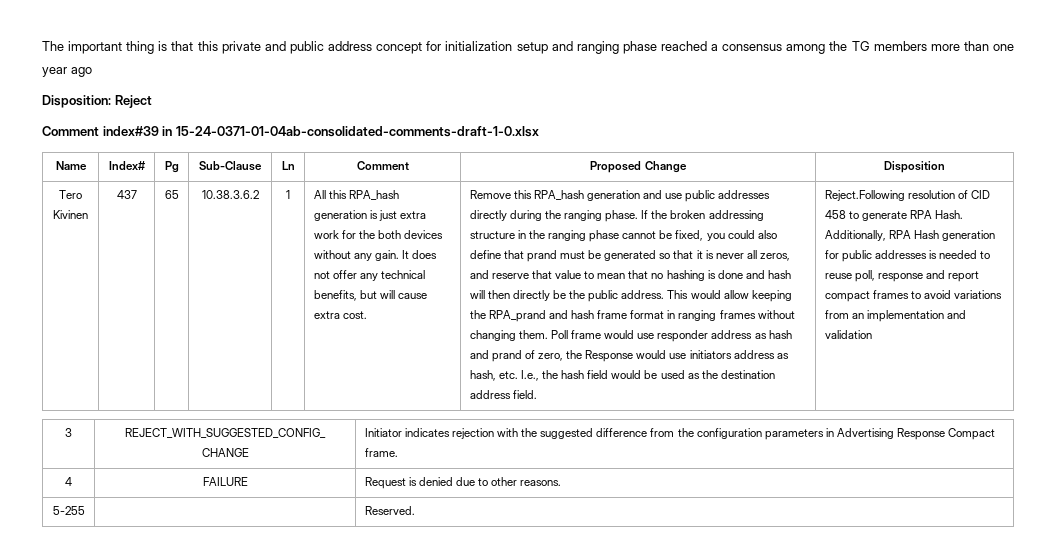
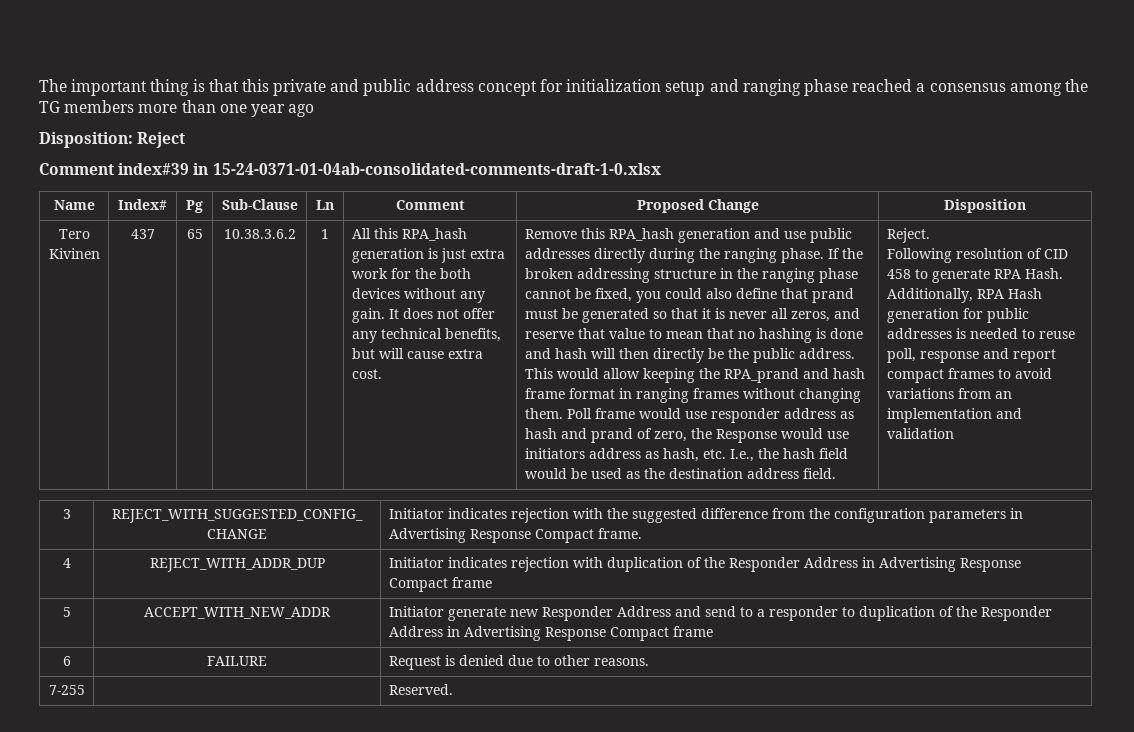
- Reject.Following resolution of CID 458 to generate RPA Hash.
+ Reject.
+ Following resolution of CID 458 to generate RPA Hash.
- 4 | FAILURE | Request is denied due to other reasons.
+ 4 | REJECT_WITH_ADDR_DUP | Initiator indicates rejection with duplication of the Responder Address in Advertising Response Compact frame
+ 5 | ACCEPT_WITH_NEW_ADDR | Initiator generate new Responder Address and send to a responder to duplication of the Responder Address in Advertising Response Compact frame
+ 6 | FAILURE | Request is denied due to other reasons.
- 5-255 | | Reserved.
+ 7-255 | | Reserved.

